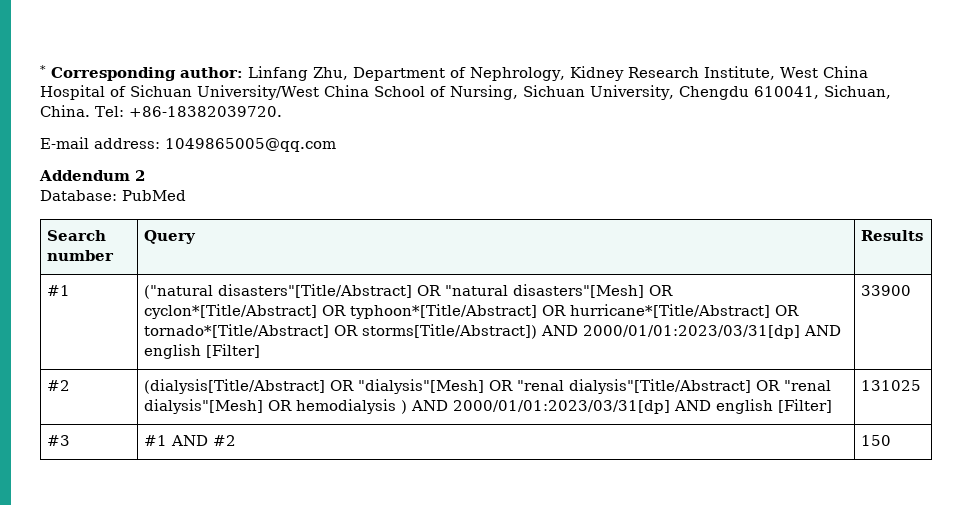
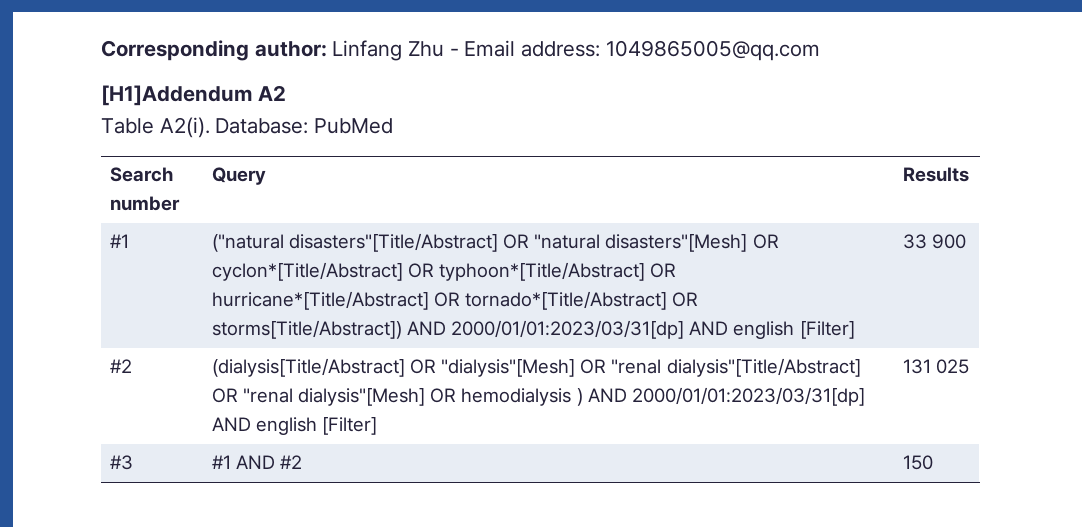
- * Corresponding author: Linfang Zhu, Department of Nephrology, Kidney Research Institute, West China Hospital of Sichuan University/West China School of Nursing, Sichuan University, Chengdu 610041, Sichuan, China. Tel: +86-18382039720.
- E-mail address: 1049865005@qq.com
- Addendum 2
- Database: PubMed
+ Corresponding author: Linfang Zhu - Email address: 1049865005@qq.com
+ [H1]Addendum A2
+ Table A2(i). Database: PubMed
- #1 | ("natural disasters"[Title/Abstract] OR "natural disasters"[Mesh] OR cyclon*[Title/Abstract] OR typhoon*[Title/Abstract] OR hurricane*[Title/Abstract] OR tornado*[Title/Abstract] OR storms[Title/Abstract]) AND 2000/01/01:2023/03/31[dp] AND english [Filter] | 33900
+ #1 | ("natural disasters"[Title/Abstract] OR "natural disasters"[Mesh] OR cyclon*[Title/Abstract] OR typhoon*[Title/Abstract] OR hurricane*[Title/Abstract] OR tornado*[Title/Abstract] OR storms[Title/Abstract]) AND 2000/01/01:2023/03/31[dp] AND english [Filter] | 33 900
- #2 | (dialysis[Title/Abstract] OR "dialysis"[Mesh] OR "renal dialysis"[Title/Abstract] OR "renal dialysis"[Mesh] OR hemodialysis ) AND 2000/01/01:2023/03/31[dp] AND english [Filter] | 131025
+ #2 | (dialysis[Title/Abstract] OR "dialysis"[Mesh] OR "renal dialysis"[Title/Abstract] OR "renal dialysis"[Mesh] OR hemodialysis ) AND 2000/01/01:2023/03/31[dp] AND english [Filter] | 131 025

